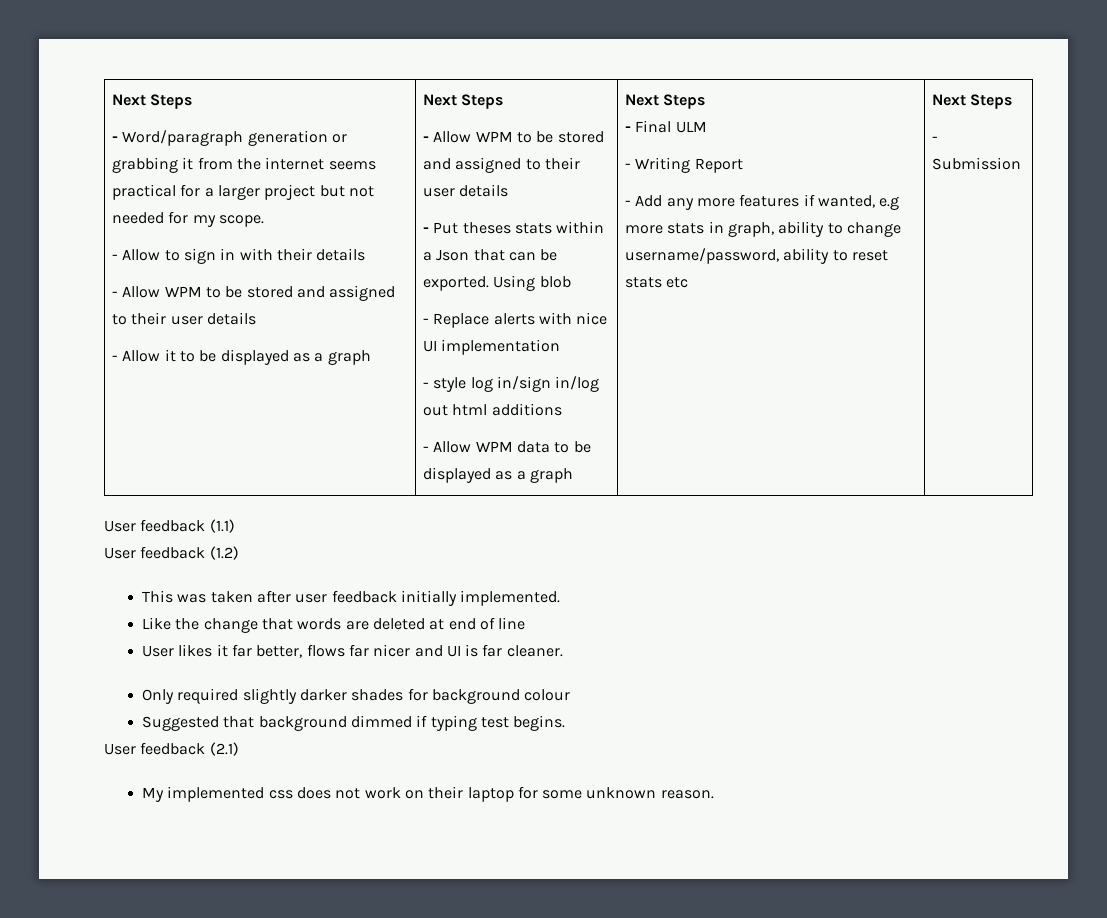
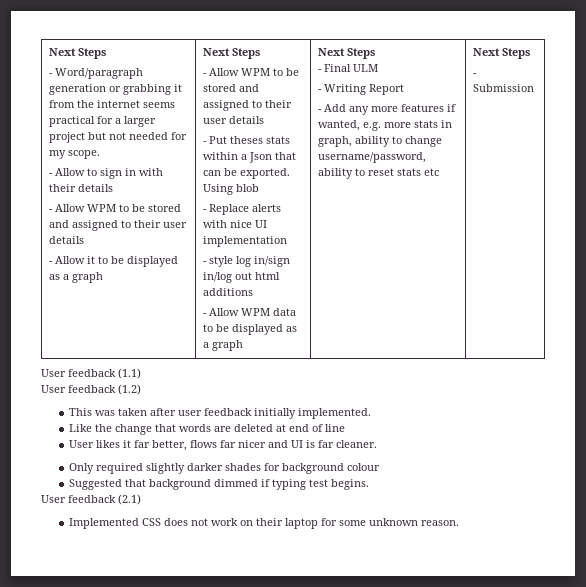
- - Add any more features if wanted, e.g more stats in graph, ability to change username/password, ability to reset stats etc
+ - Add any more features if wanted, e.g. more stats in graph, ability to change username/password, ability to reset stats etc
- My implemented css does not work on their laptop for some unknown reason.
+ Implemented CSS does not work on their laptop for some unknown reason.

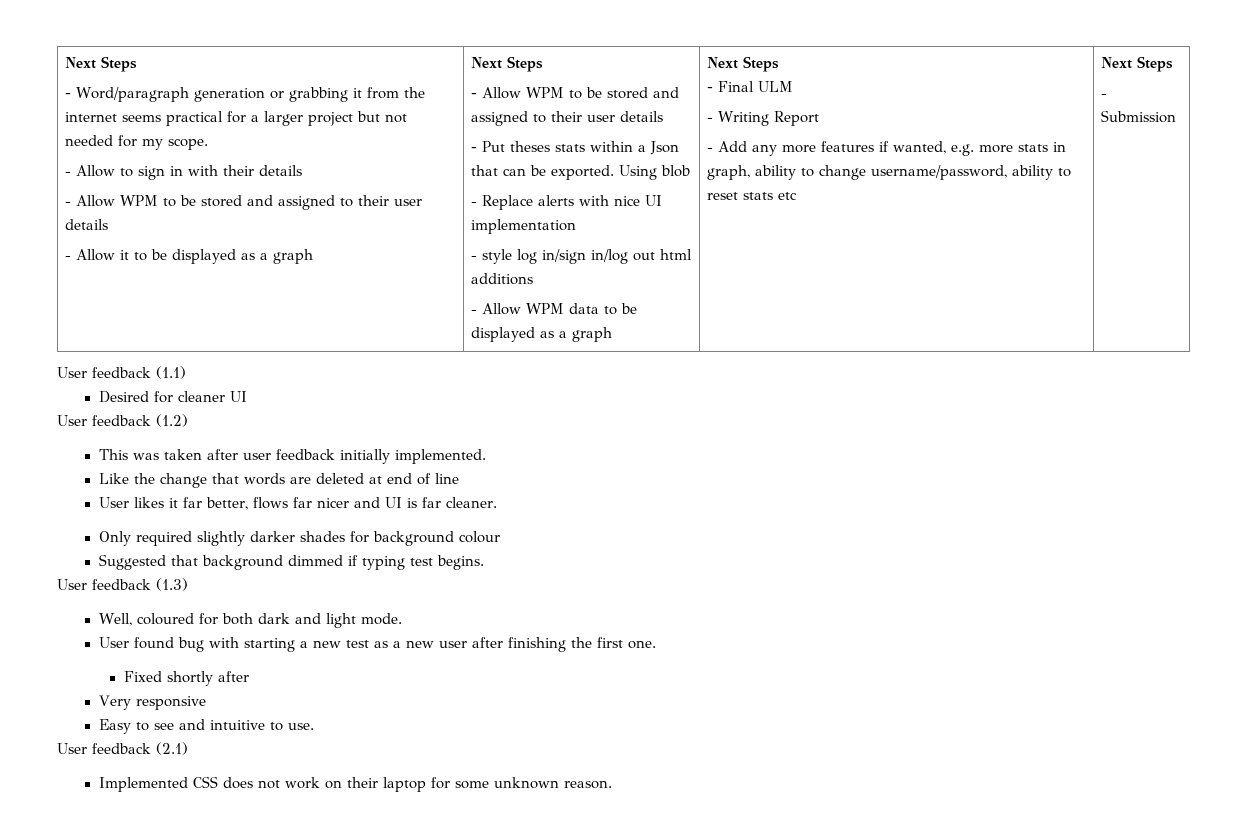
+ Desired for cleaner UI
+ User feedback (1.3)
+ Well, coloured for both dark and light mode.
+ User found bug with starting a new test as a new user after finishing the first one.
+ Fixed shortly after
+ Very responsive
+ Easy to see and intuitive to use.

